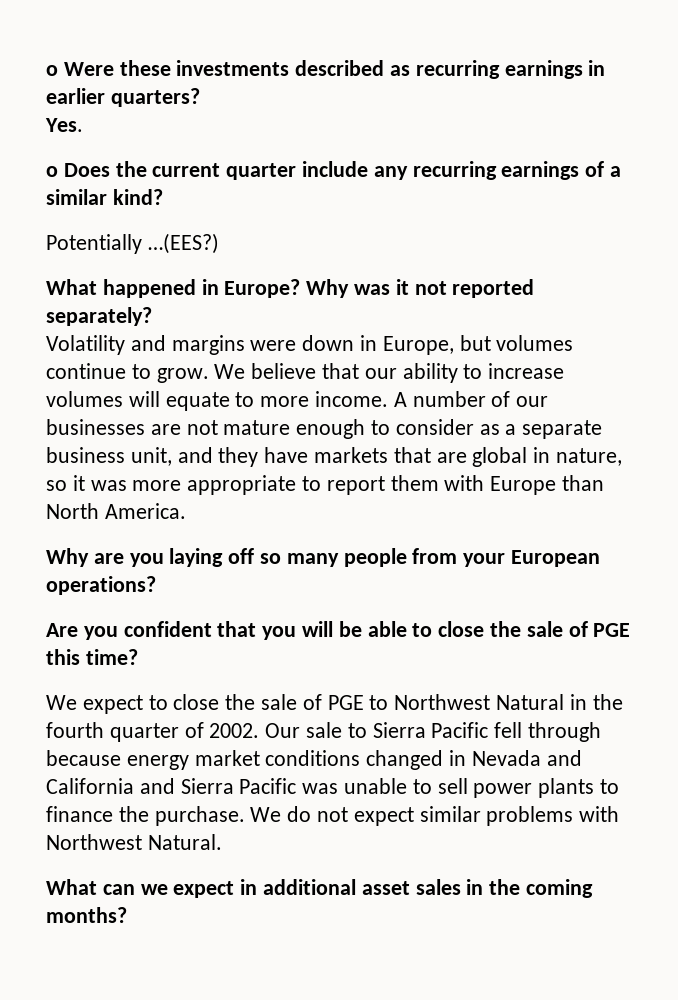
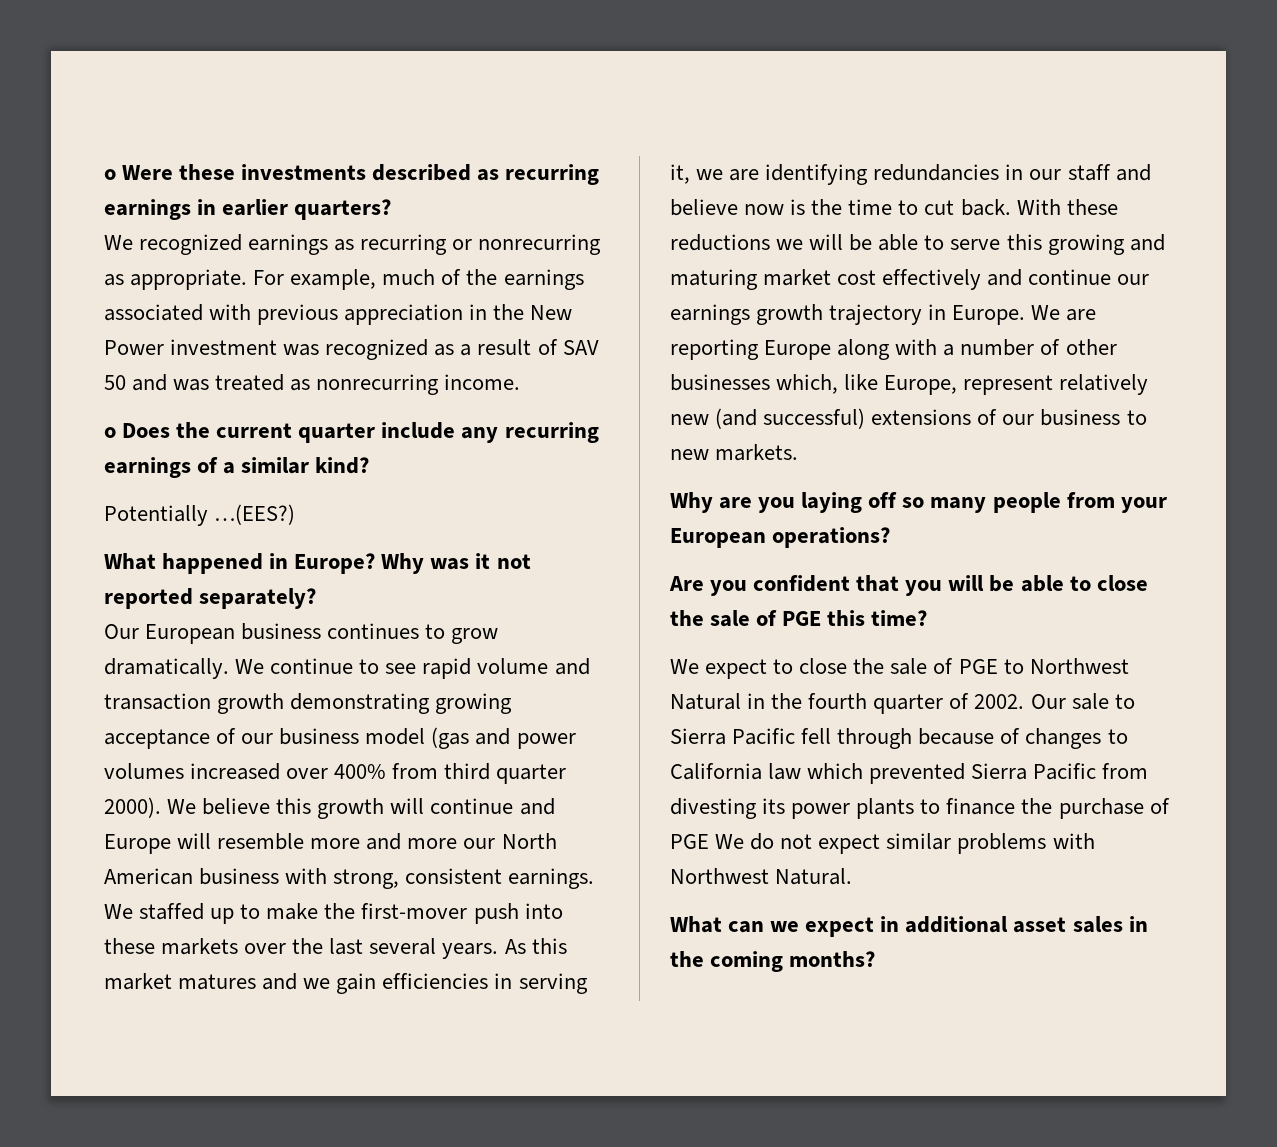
- Yes.
+ We recognized earnings as recurring or nonrecurring as appropriate. For example, much of the earnings associated with previous appreciation in the New Power investment was recognized as a result of SAV 50 and was treated as nonrecurring income.
- Volatility and margins were down in Europe, but volumes continue to grow. We believe that our ability to increase volumes will equate to more income. A number of our businesses are not mature enough to consider as a separate business unit, and they have markets that are global in nature, so it was more appropriate to report them with Europe than North America.
+ Our European business continues to grow dramatically. We continue to see rapid volume and transaction growth demonstrating growing acceptance of our business model (gas and power volumes increased over 400% from third quarter 2000). We believe this growth will continue and Europe will resemble more and more our North American business with strong, consistent earnings. We staffed up to make the first-mover push into these markets over the last several years. As this market matures and we gain efficiencies in serving it, we are identifying redundancies in our staff and believe now is the time to cut back. With these reductions we will be able to serve this growing and maturing market cost effectively and continue our earnings growth trajectory in Europe. We are reporting Europe along with a number of other businesses which, like Europe, represent relatively new (and successful) extensions of our business to new markets.
- Our sale to Sierra Pacific fell through because energy market conditions changed in Nevada and California and Sierra Pacific was unable to sell power plants to finance the purchase. We do not expect similar problems with Northwest Natural.
+ Our sale to Sierra Pacific fell through because of changes to California law which prevented Sierra Pacific from divesting its power plants to finance the purchase of PGE We do not expect similar problems with Northwest Natural.

